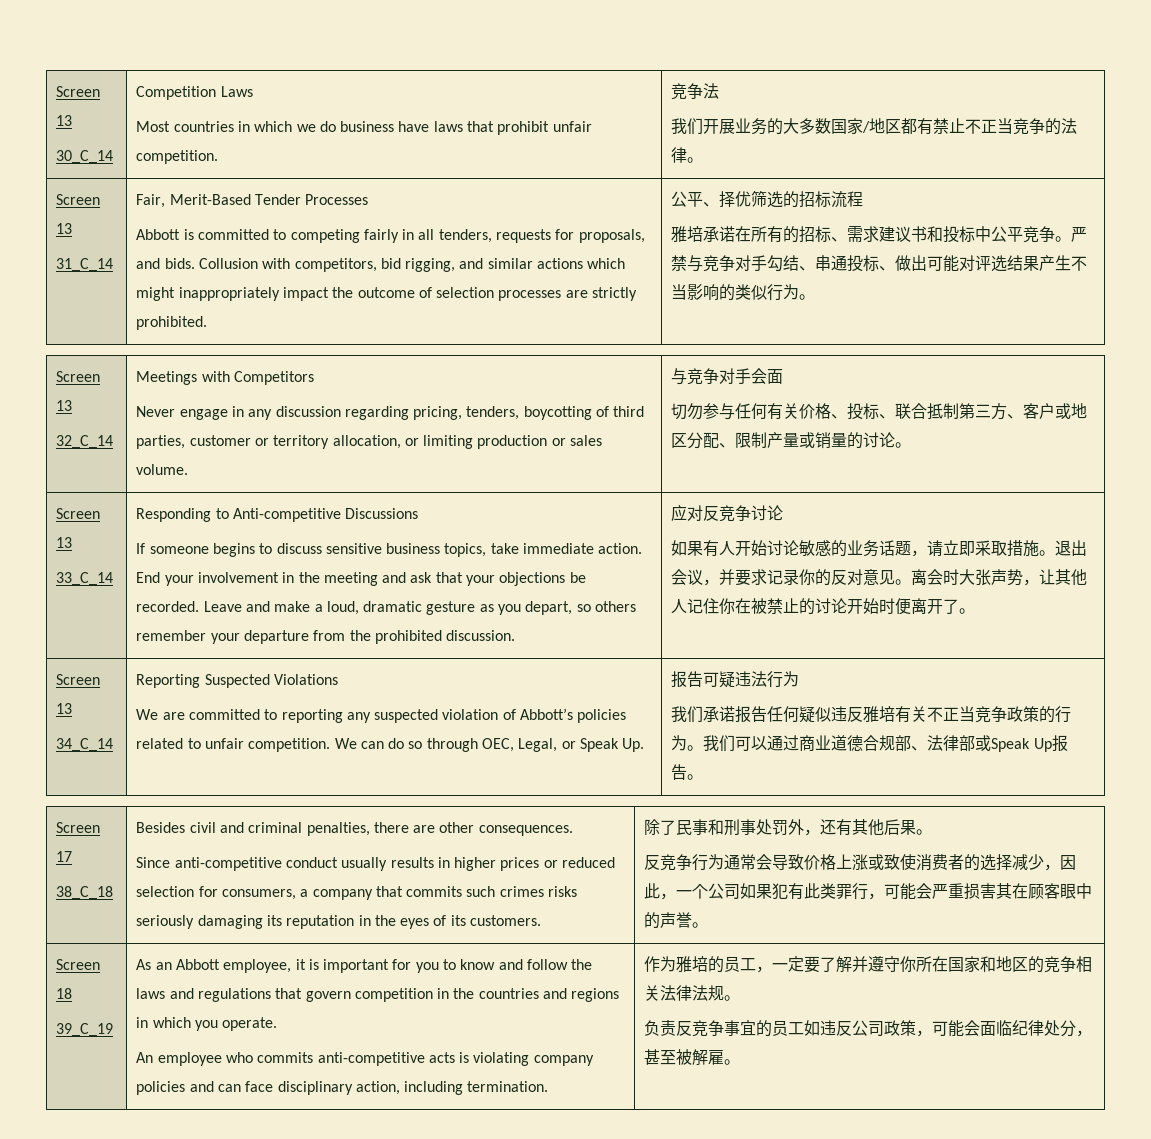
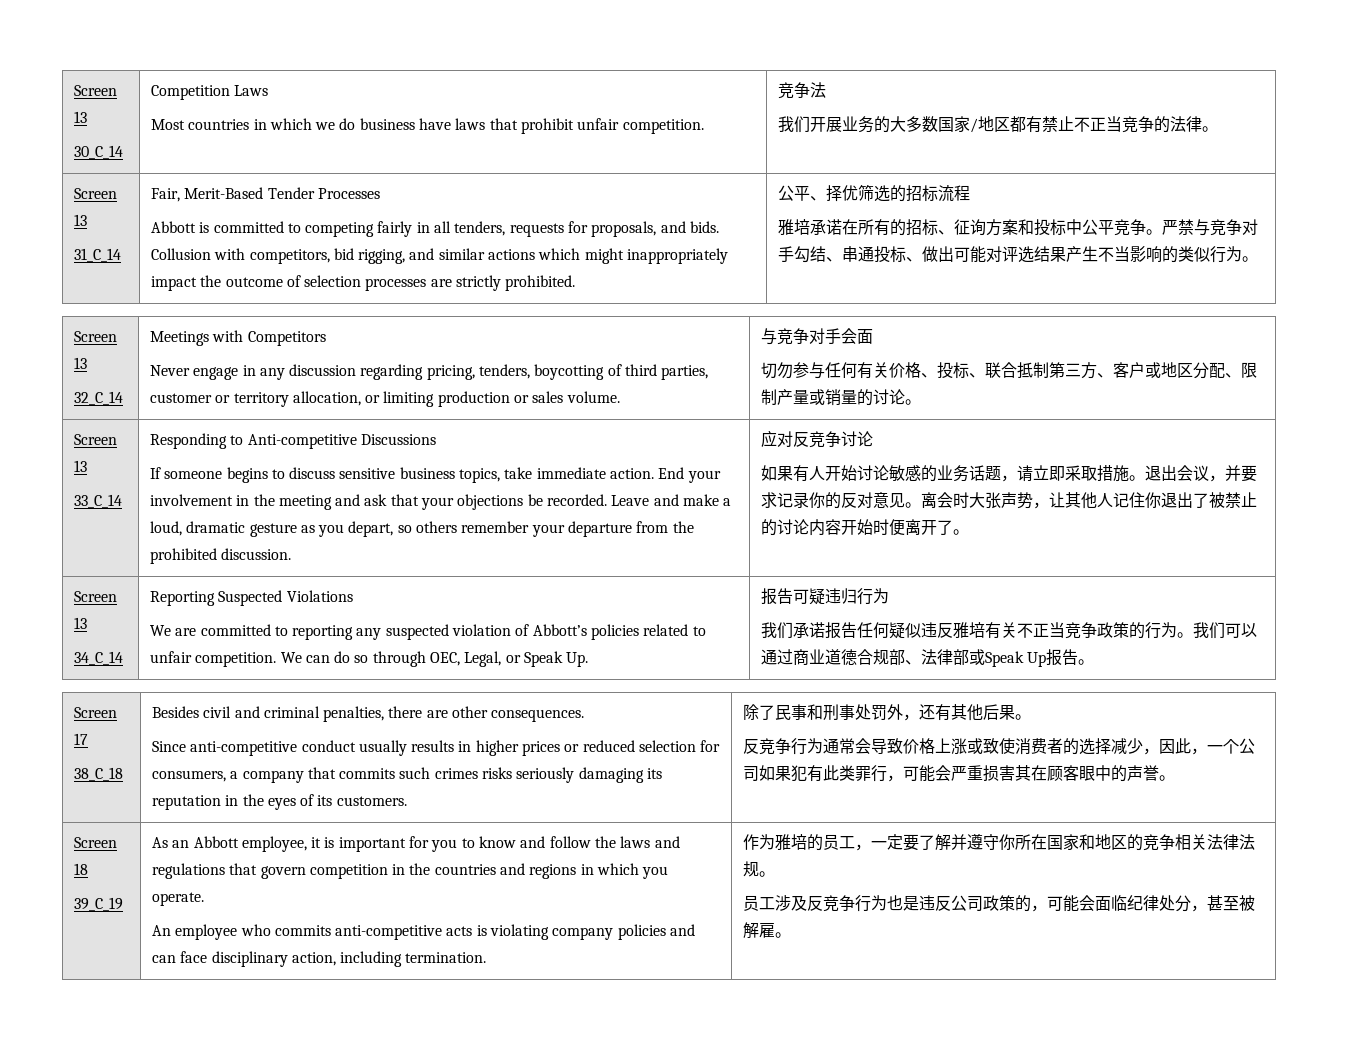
- 雅培承诺在所有的招标、需求建议书和投标中公平竞争。
+ 雅培承诺在所有的招标、征询方案和投标中公平竞争。
- 离会时大张声势，让其他人记住你在被禁止的讨论开始时便离开了。
+ 离会时大张声势，让其他人记住你退出了被禁止的讨论内容开始时便离开了。
- 报告可疑违法行为
+ 报告可疑违归行为
- 负责反竞争事宜的员工如违反公司政策，可能会面临纪律处分，甚至被解雇。
+ 员工涉及反竞争行为也是违反公司政策的，可能会面临纪律处分，甚至被解雇。

